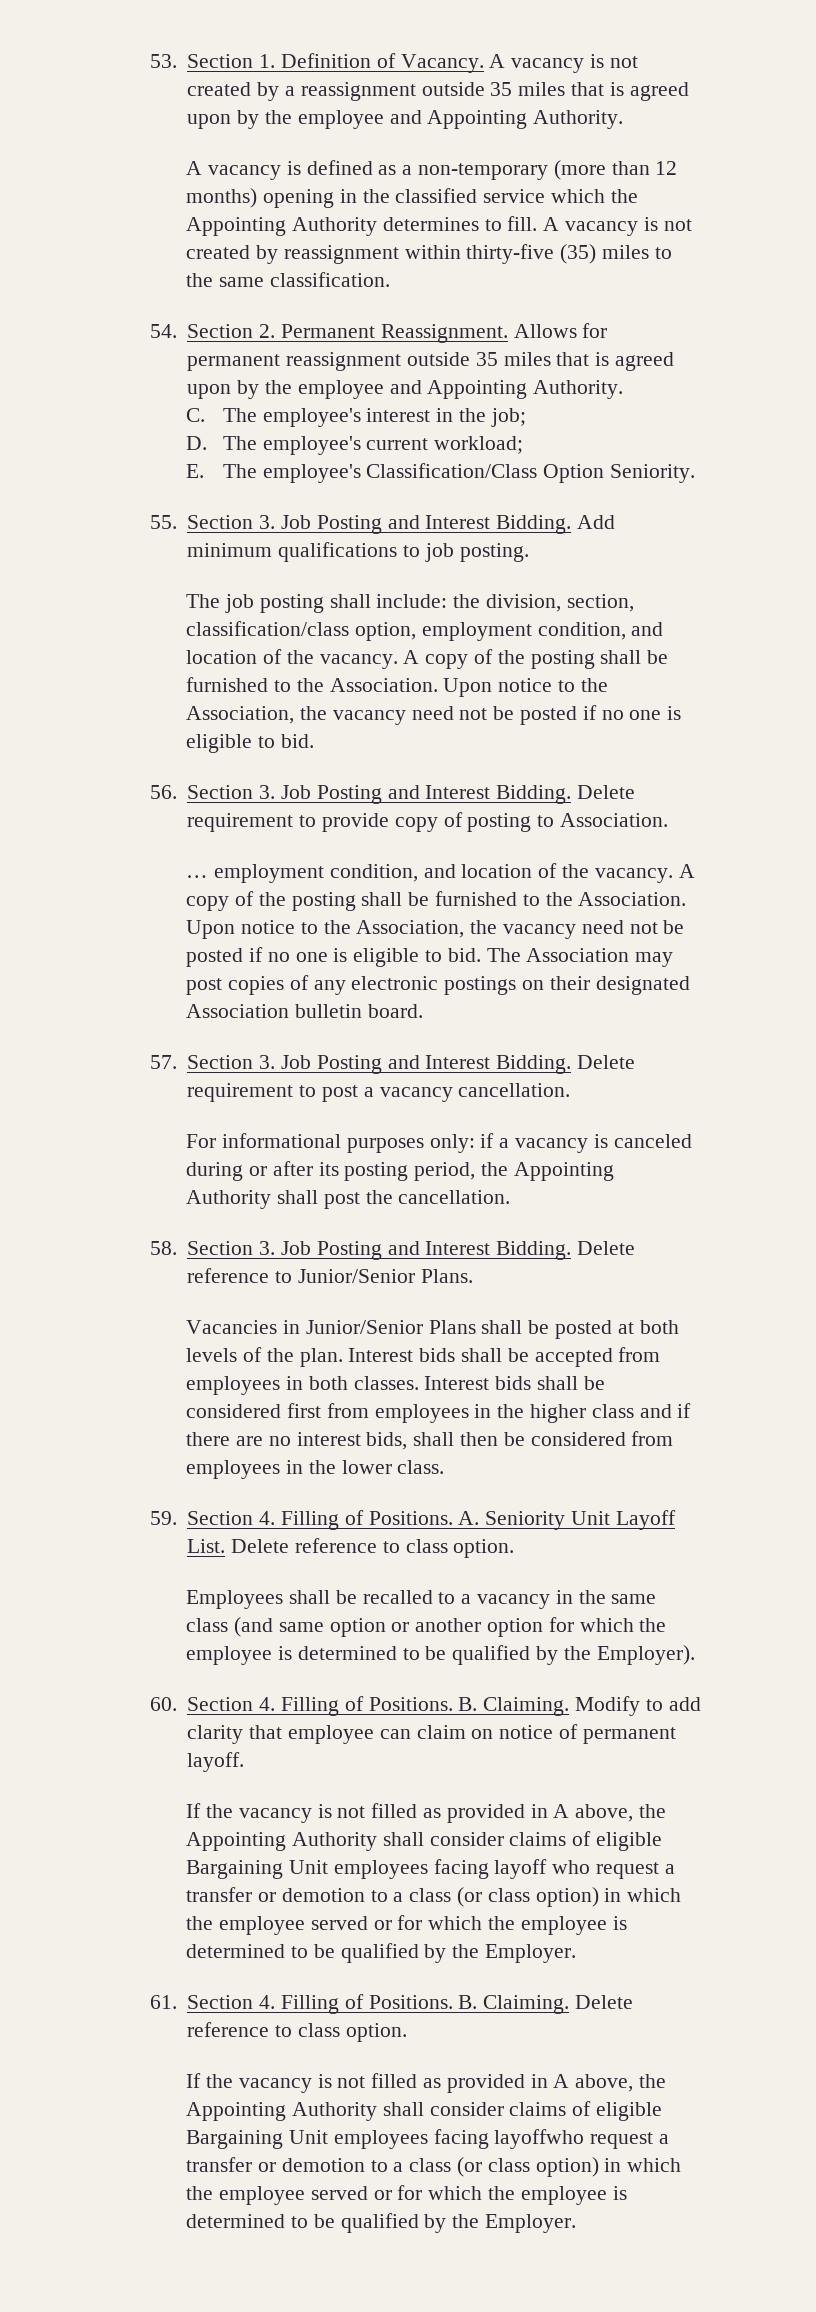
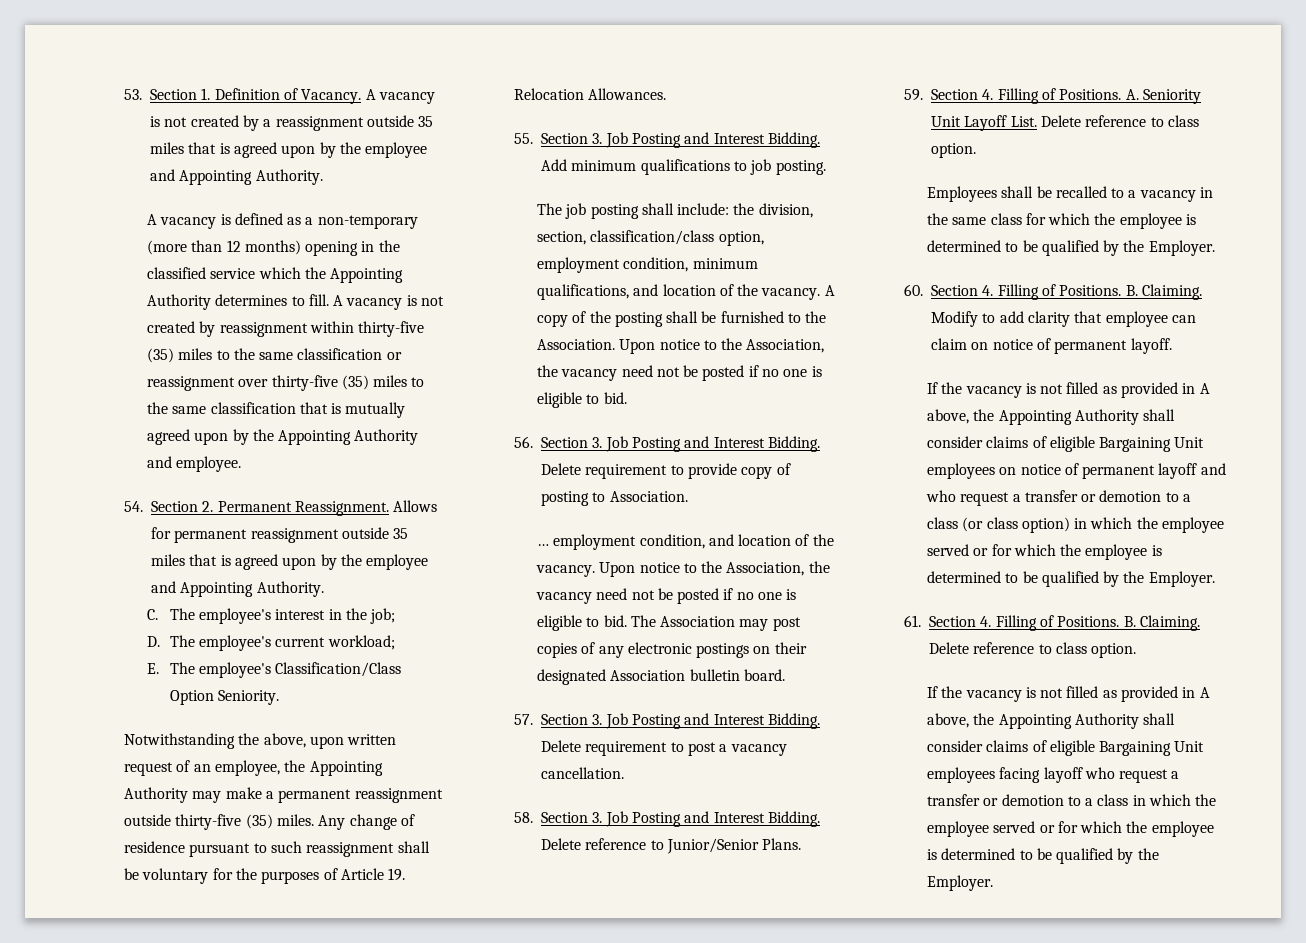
- A vacancy is not created by reassignment within thirty-five (35) miles to the same classification.
+ A vacancy is not created by reassignment within thirty-five (35) miles to the same classification or reassignment over thirty-five (35) miles to the same classification that is mutually agreed upon by the Appointing Authority and employee.
+ Notwithstanding the above, upon written request of an employee, the Appointing Authority may make a permanent reassignment outside thirty-five (35) miles. Any change of residence pursuant to such reassignment shall be voluntary for the purposes of Article 19. Relocation Allowances.
- The job posting shall include: the division, section, classification/class option, employment condition, and location of the vacancy.
+ The job posting shall include: the division, section, classification/class option, employment condition, minimum qualifications, and location of the vacancy.
- … employment condition, and location of the vacancy. A copy of the posting shall be furnished to the Association.
+ … employment condition, and location of the vacancy.
- For informational purposes only: if a vacancy is canceled during or after its posting period, the Appointing Authority shall post the cancellation.
- Vacancies in Junior/Senior Plans shall be posted at both levels of the plan. Interest bids shall be accepted from employees in both classes. Interest bids shall be considered first from employees in the higher class and if there are no interest bids, shall then be considered from employees in the lower class.
- Employees shall be recalled to a vacancy in the same class (and same option or another option for which the employee is determined to be qualified by the Employer).
+ Employees shall be recalled to a vacancy in the same class for which the employee is determined to be qualified by the Employer.
- If the vacancy is not filled as provided in A above, the Appointing Authority shall consider claims of eligible Bargaining Unit employees facing layoff who request a transfer or demotion to a class (or class option) in which the employee served or for which the employee is determined to be qualified by the Employer.
+ If the vacancy is not filled as provided in A above, the Appointing Authority shall consider claims of eligible Bargaining Unit employees on notice of permanent layoff and who request a transfer or demotion to a class (or class option) in which the employee served or for which the employee is determined to be qualified by the Employer.
- If the vacancy is not filled as provided in A above, the Appointing Authority shall consider claims of eligible Bargaining Unit employees facing layoffwho request a transfer or demotion to a class (or class option) in which the employee served or for which the employee is determined to be qualified by the Employer.
+ If the vacancy is not filled as provided in A above, the Appointing Authority shall consider claims of eligible Bargaining Unit employees facing layoff who request a transfer or demotion to a class in which the employee served or for which the employee is determined to be qualified by the Employer.

